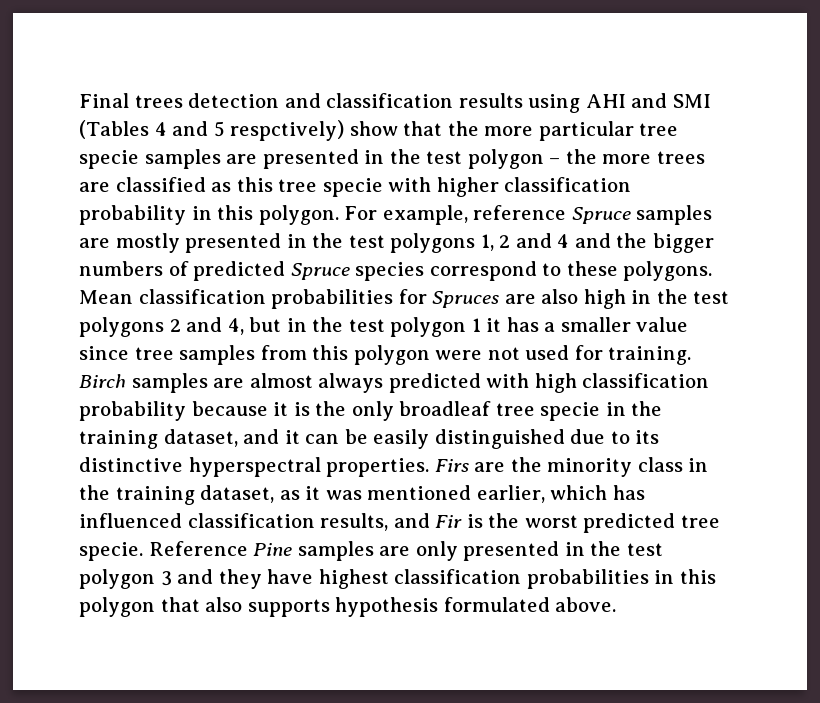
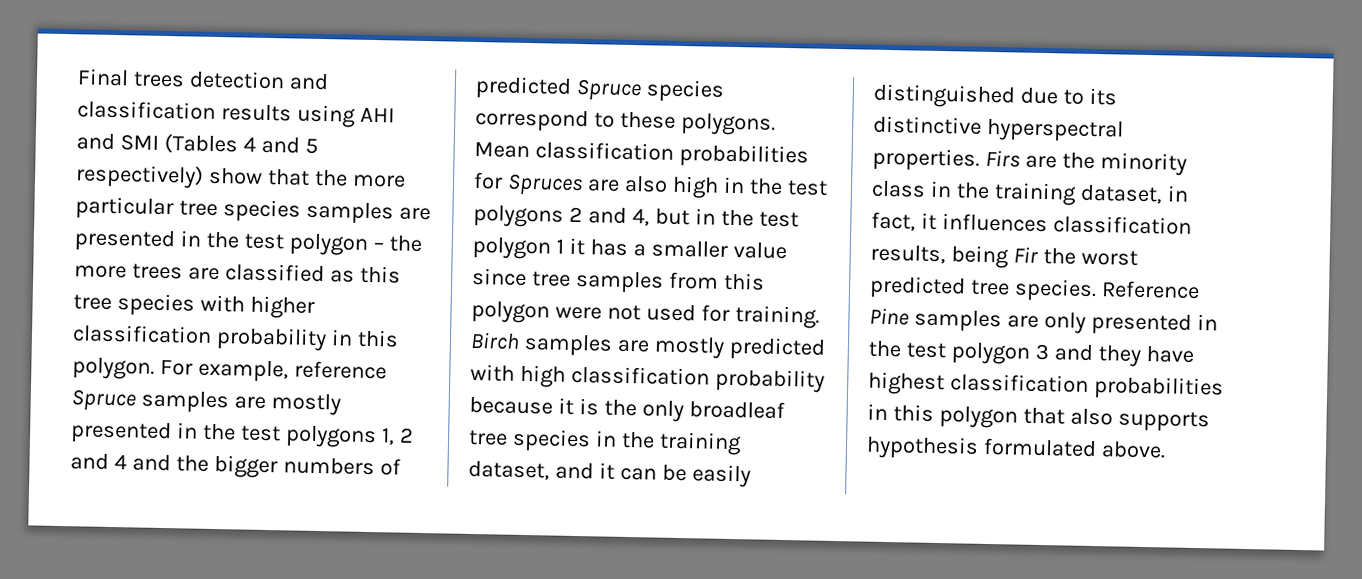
- Final trees detection and classification results using AHI and SMI (Tables 4 and 5 respctively) show that the more particular tree specie samples are presented in the test polygon – the more trees are classified as this tree specie with higher classification probability in this polygon.
+ Final trees detection and classification results using AHI and SMI (Tables 4 and 5 respectively) show that the more particular tree species samples are presented in the test polygon – the more trees are classified as this tree species with higher classification probability in this polygon.
- Birch samples are almost always predicted with high classification probability because it is the only broadleaf tree specie in the training dataset, and it can be easily distinguished due to its distinctive hyperspectral properties.
+ Birch samples are mostly predicted with high classification probability because it is the only broadleaf tree species in the training dataset, and it can be easily distinguished due to its distinctive hyperspectral properties.
- Firs are the minority class in the training dataset, as it was mentioned earlier, which has influenced classification results, and Fir is the worst predicted tree specie.
+ Firs are the minority class in the training dataset, in fact, it influences classification results, being Fir the worst predicted tree species.

